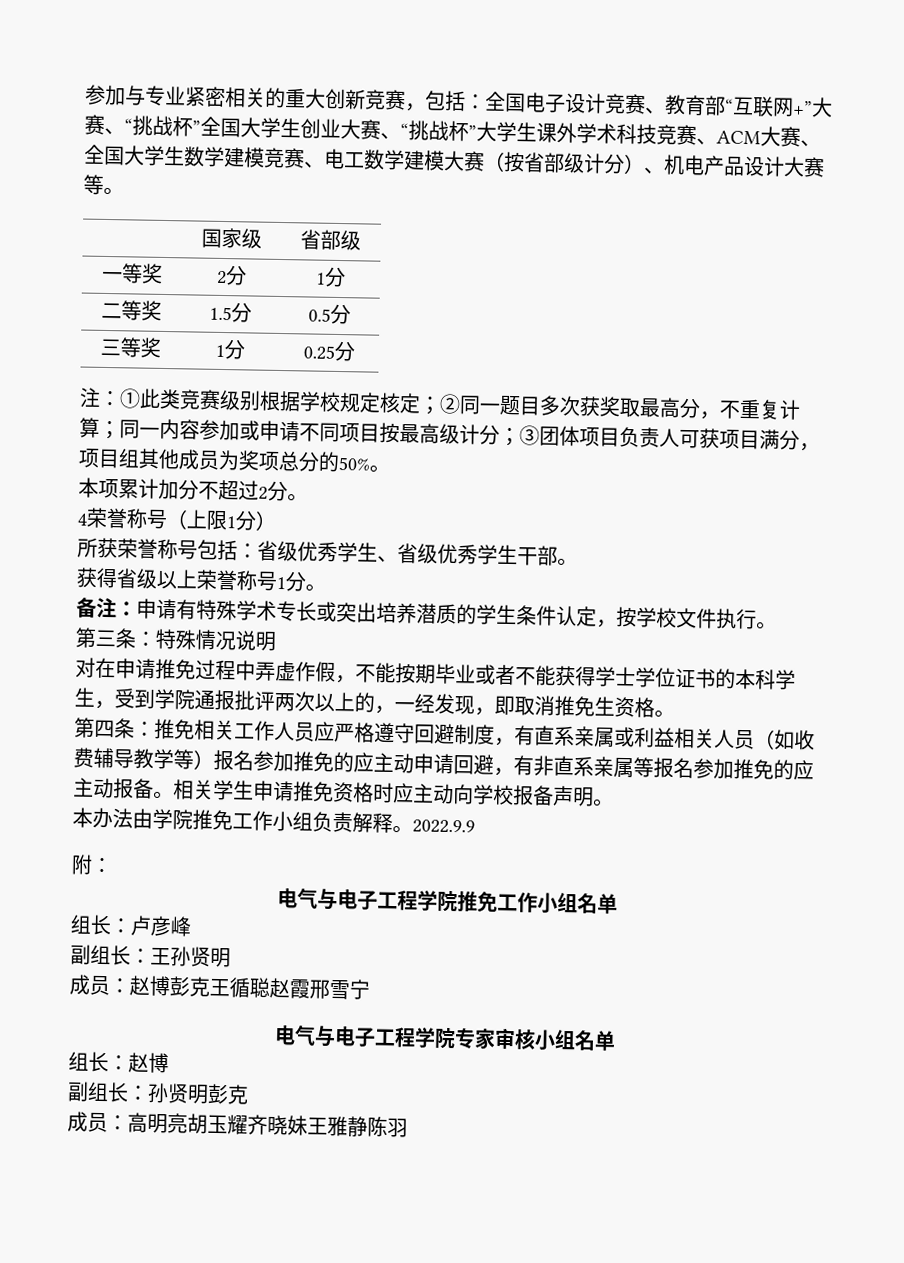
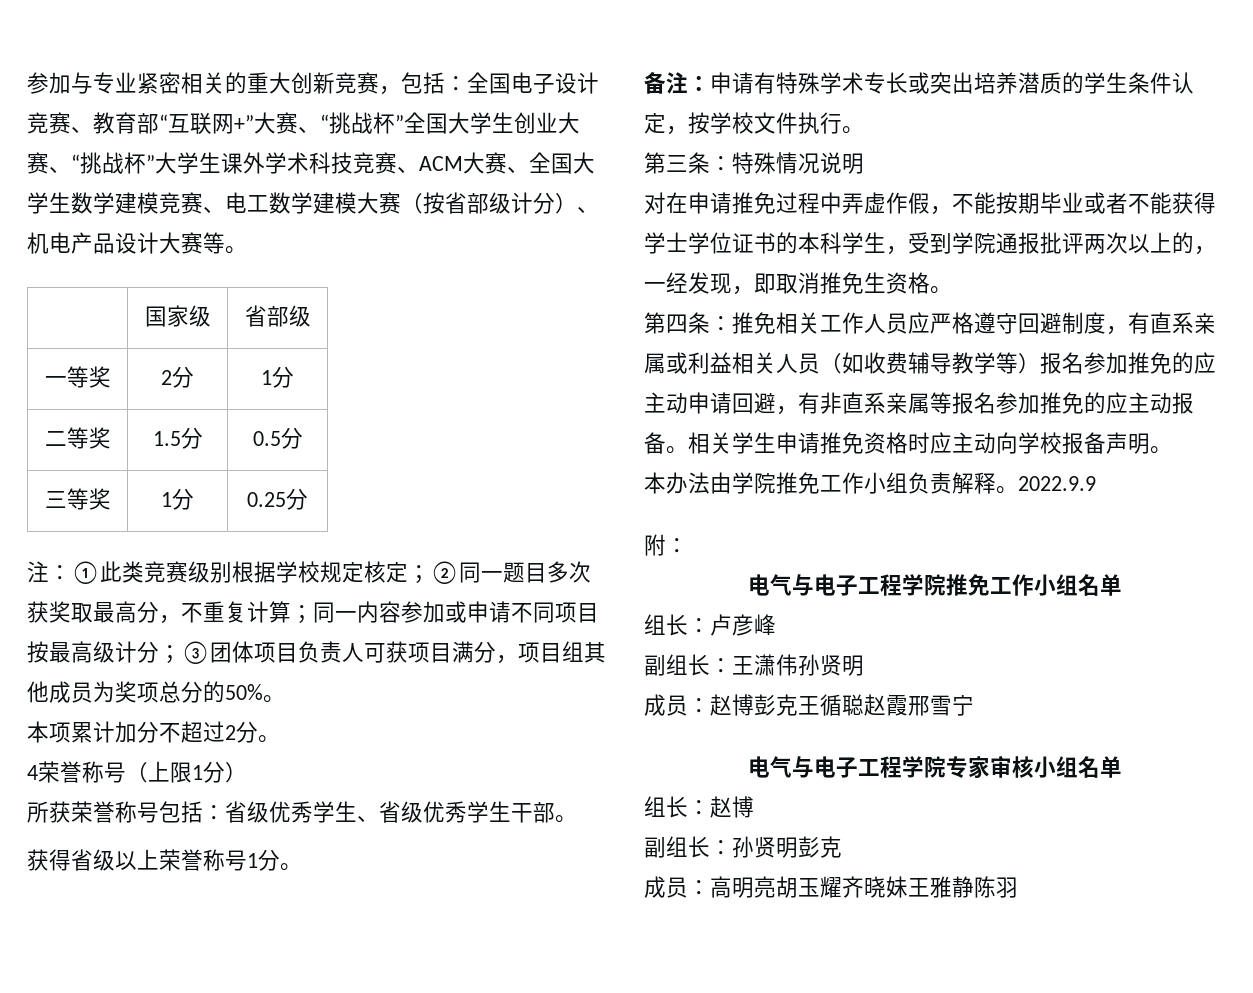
- 副组长：王孙贤明
+ 副组长：王潇伟孙贤明

